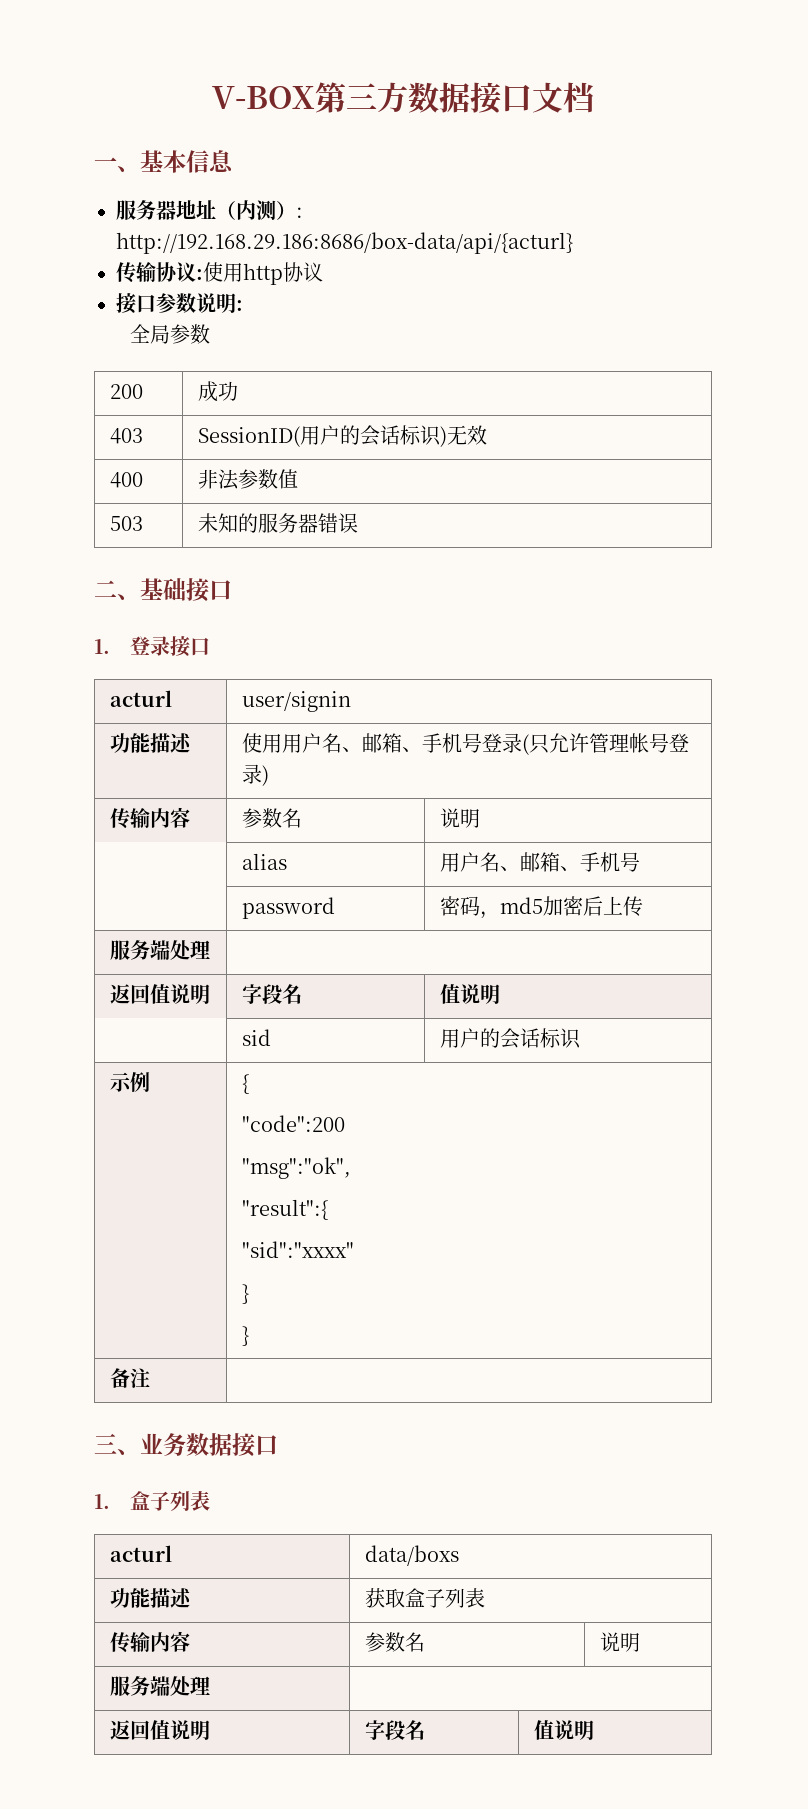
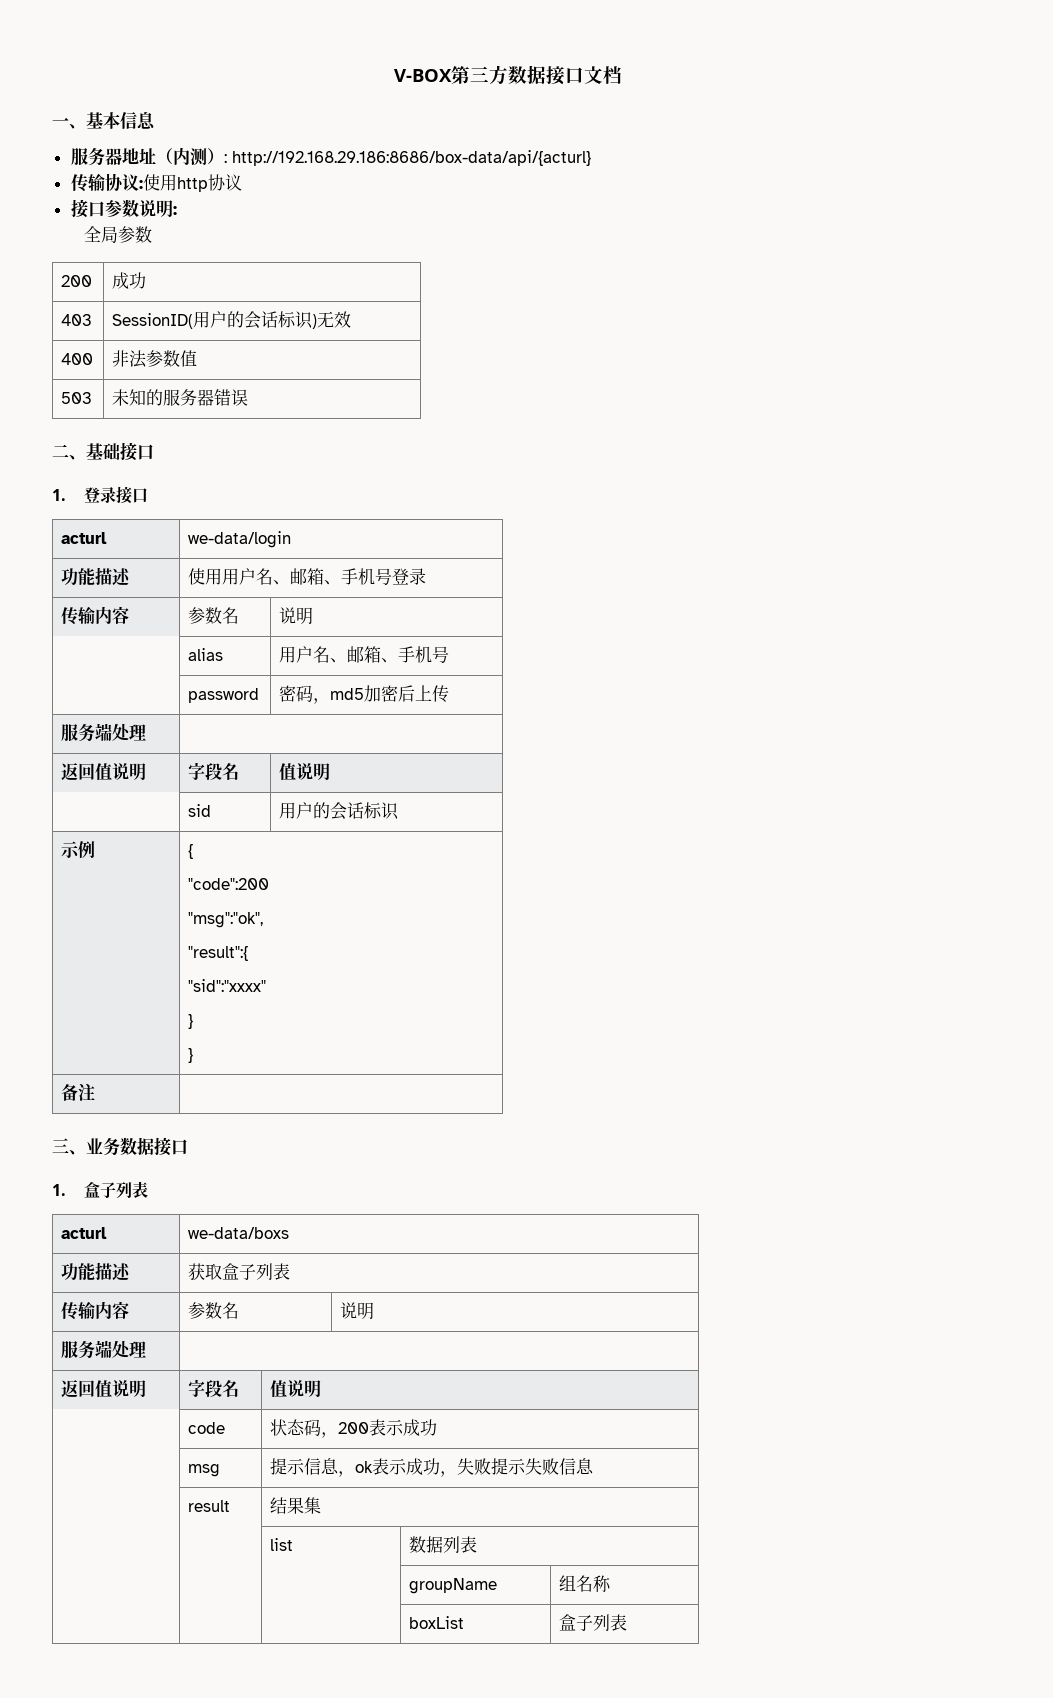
- acturl | user/signin
+ acturl | we-data/login
- 功能描述 | 使用用户名、邮箱、手机号登录(只允许管理帐号登录)
+ 功能描述 | 使用用户名、邮箱、手机号登录
- acturl | data/boxs
+ acturl | we-data/boxs
+ | code | 状态码，200表示成功
+ | msg | 提示信息，ok表示成功，失败提示失败信息
+ | result | 结果集
+ | | list | 数据列表
+ | | | groupName | 组名称
+ | | | boxList | 盒子列表

